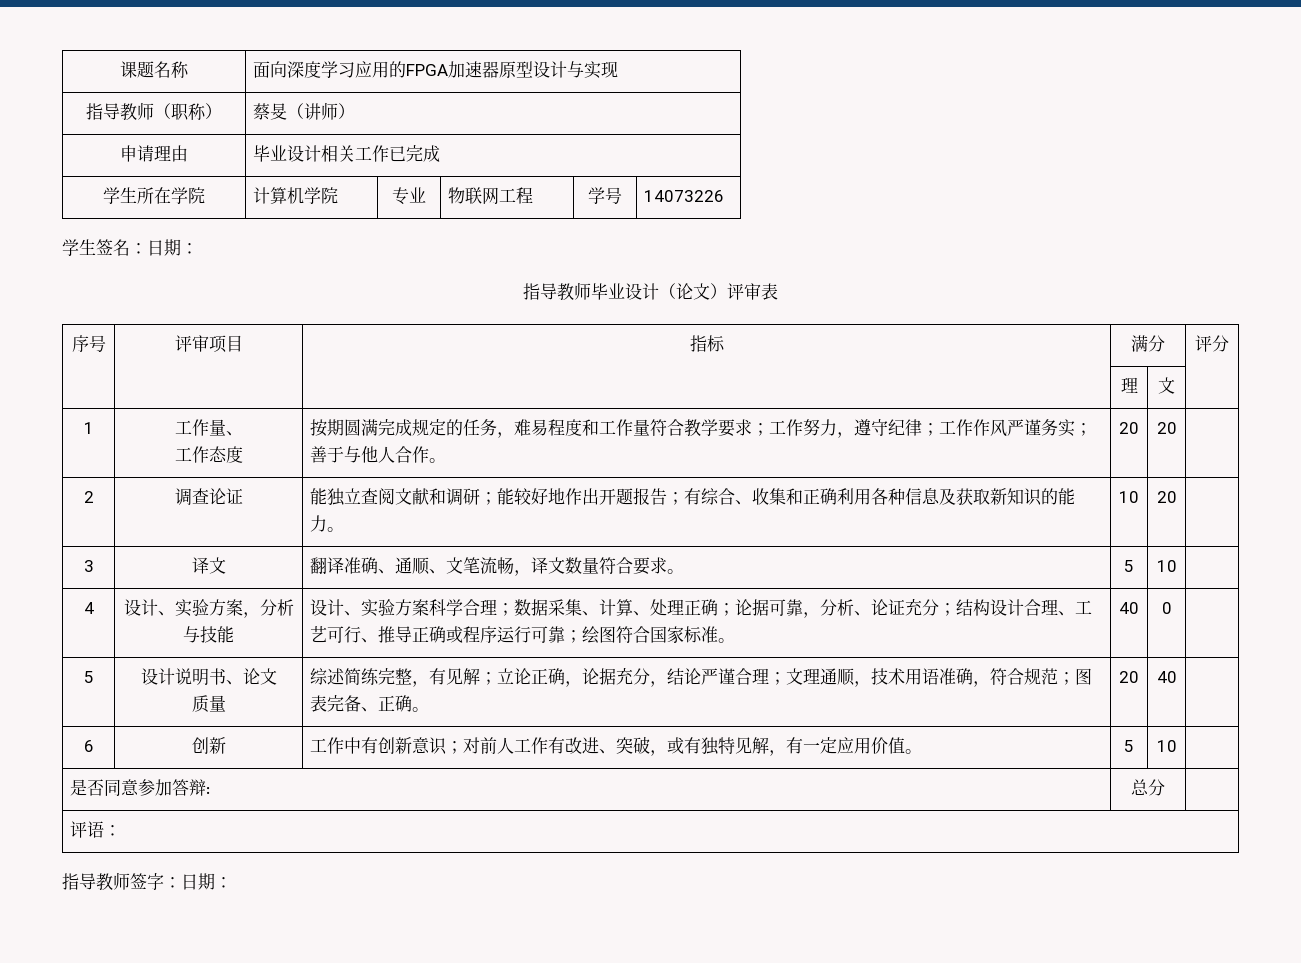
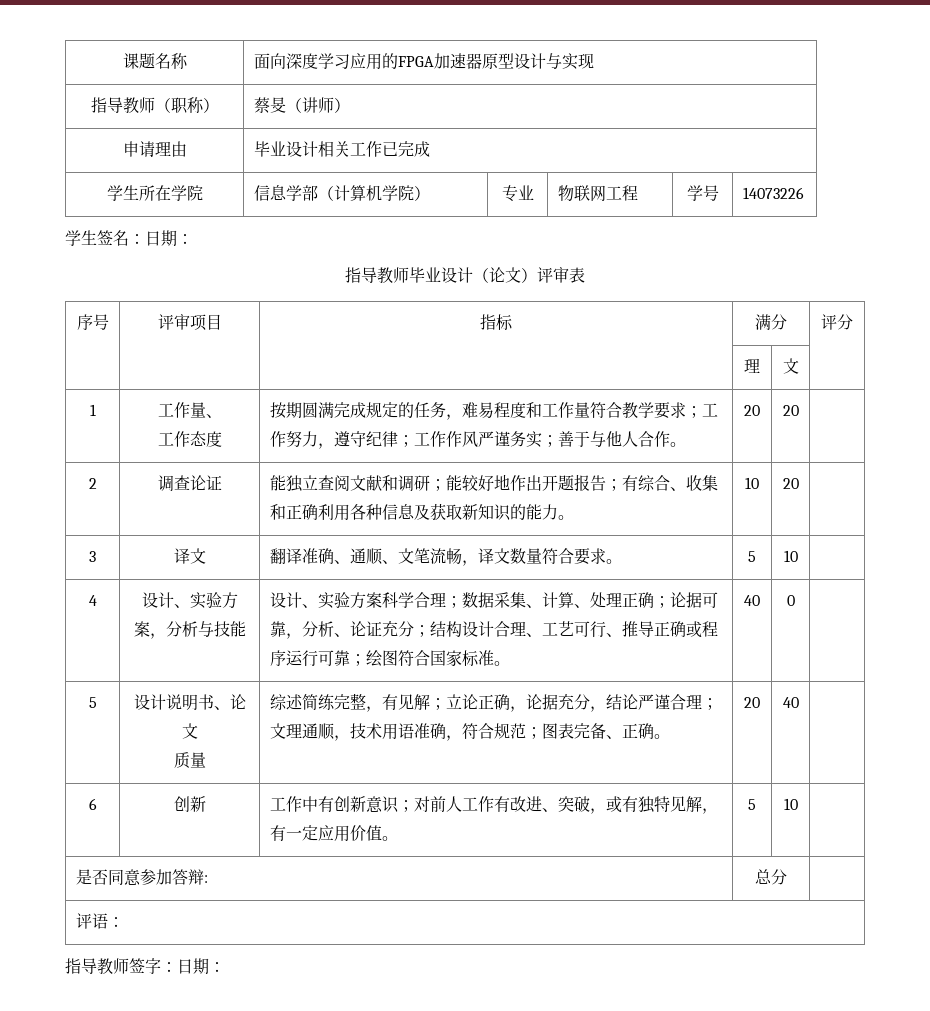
- 学生所在学院 | 计算机学院 | 专业 | 物联网工程 | 学号 | 14073226
+ 学生所在学院 | 信息学部（计算机学院） | 专业 | 物联网工程 | 学号 | 14073226

